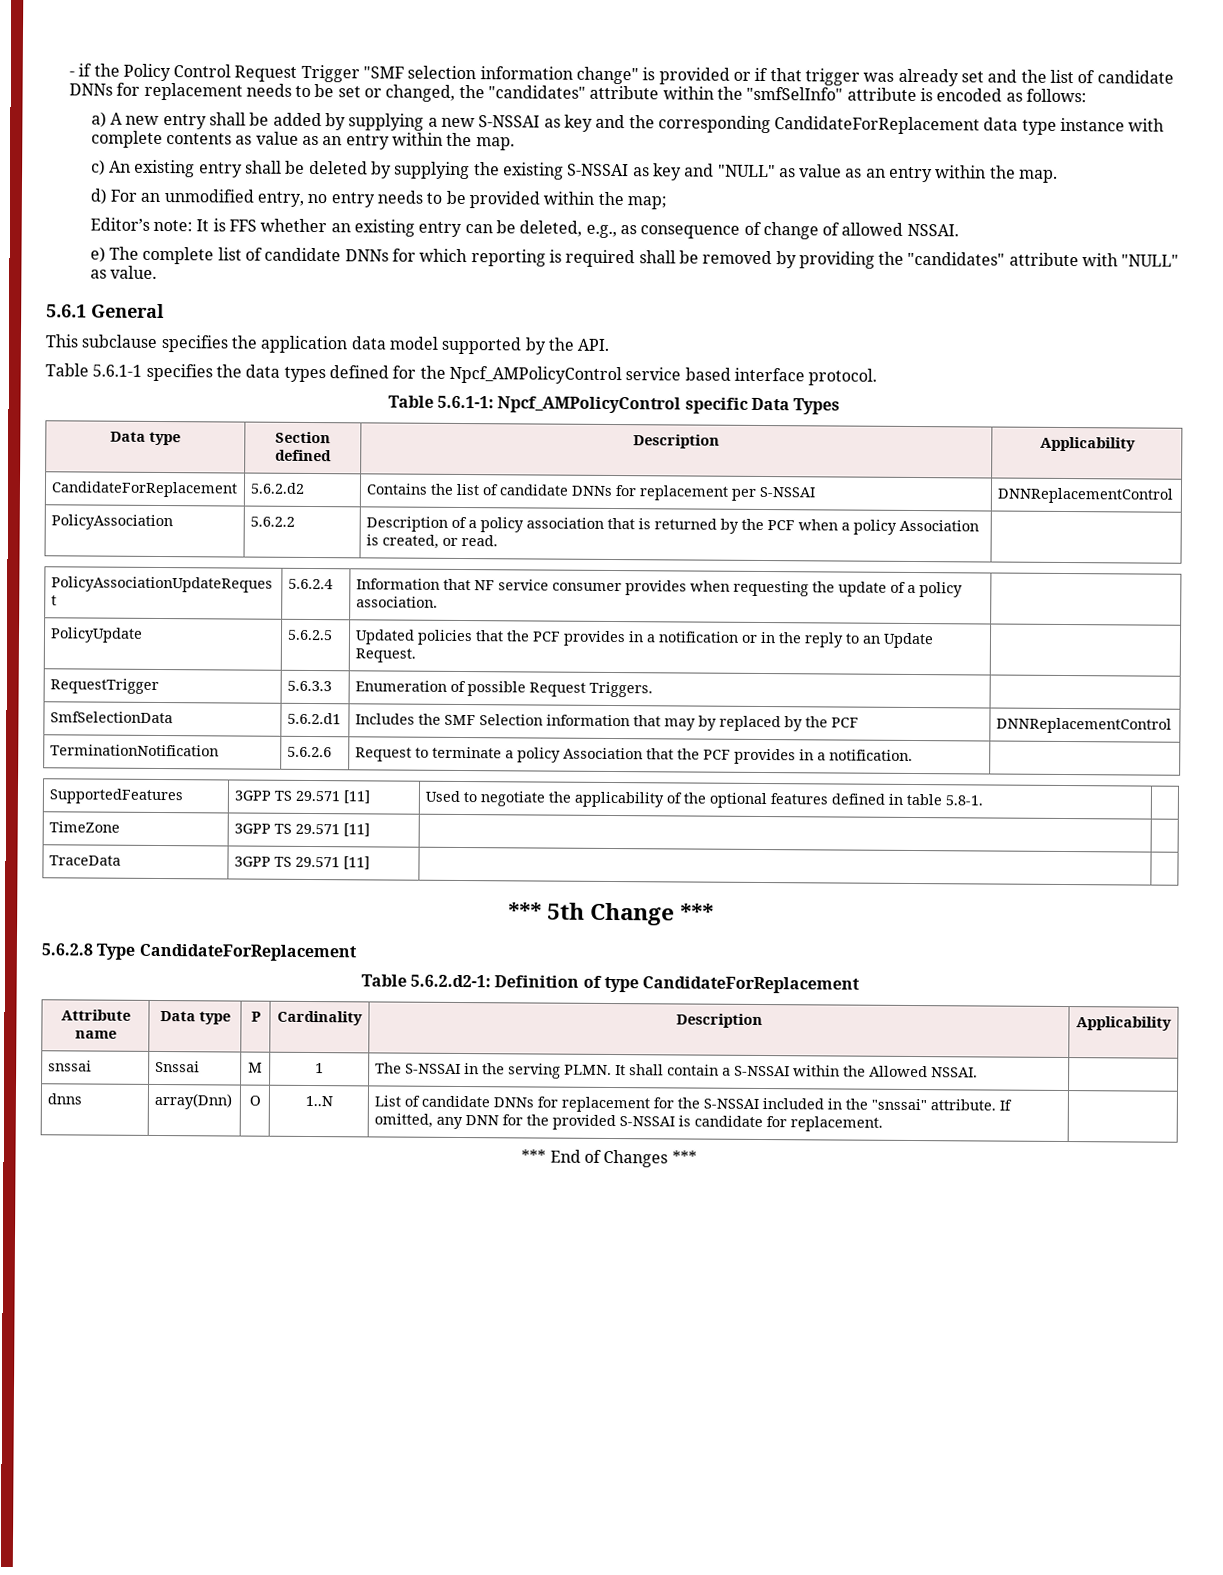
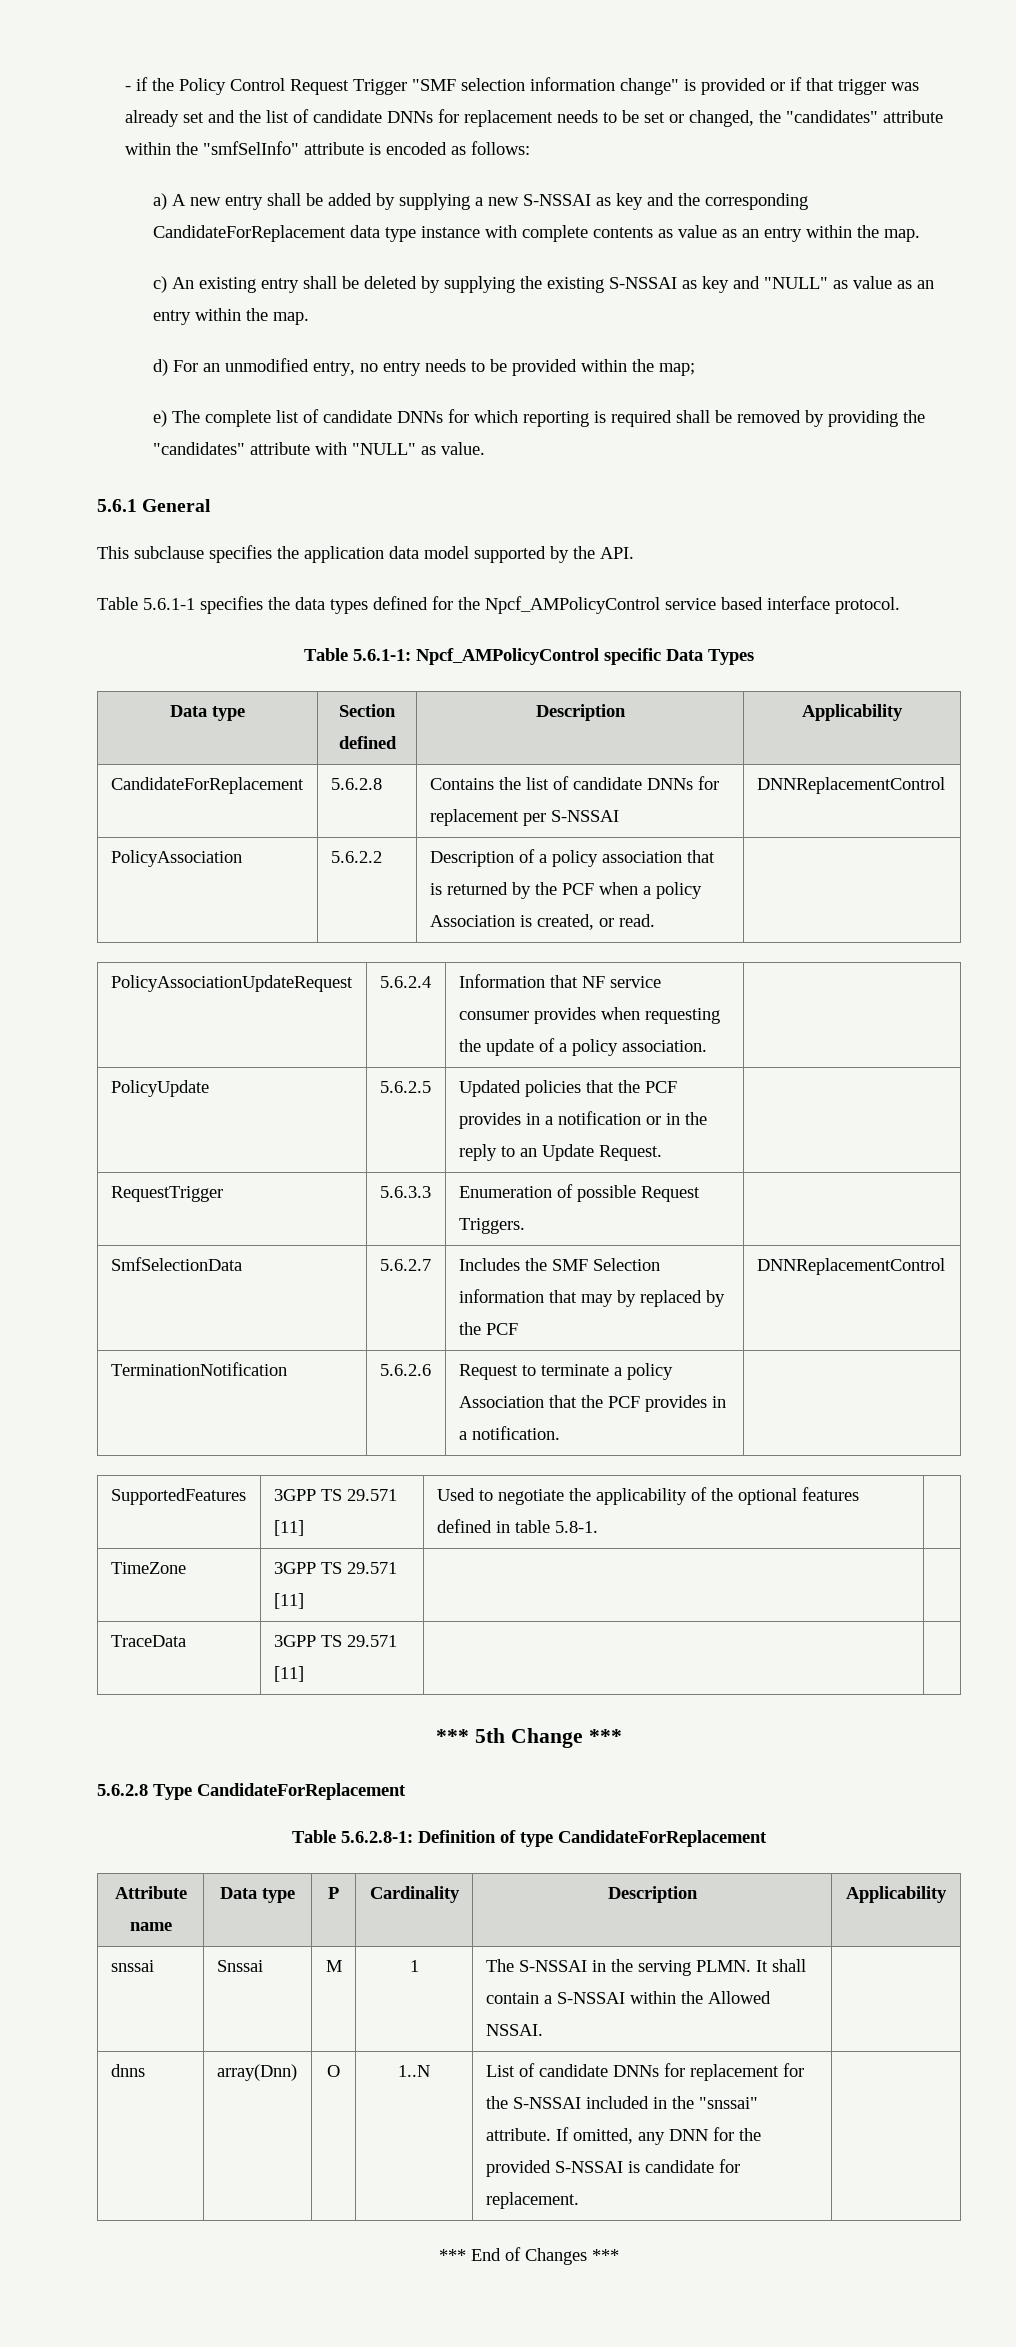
- Editor’s note: It is FFS whether an existing entry can be deleted, e.g., as consequence of change of allowed NSSAI.
- CandidateForReplacement | 5.6.2.d2 | Contains the list of candidate DNNs for replacement per S-NSSAI | DNNReplacementControl
+ CandidateForReplacement | 5.6.2.8 | Contains the list of candidate DNNs for replacement per S-NSSAI | DNNReplacementControl
- SmfSelectionData | 5.6.2.d1 | Includes the SMF Selection information that may by replaced by the PCF | DNNReplacementControl
+ SmfSelectionData | 5.6.2.7 | Includes the SMF Selection information that may by replaced by the PCF | DNNReplacementControl
- Table 5.6.2.d2-1: Definition of type CandidateForReplacement
+ Table 5.6.2.8-1: Definition of type CandidateForReplacement

